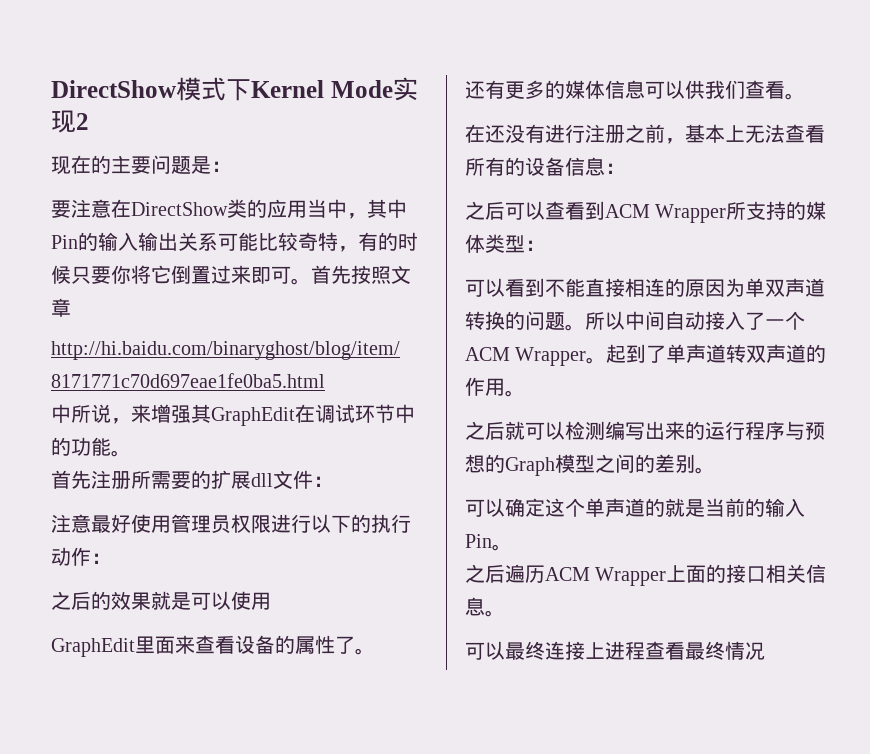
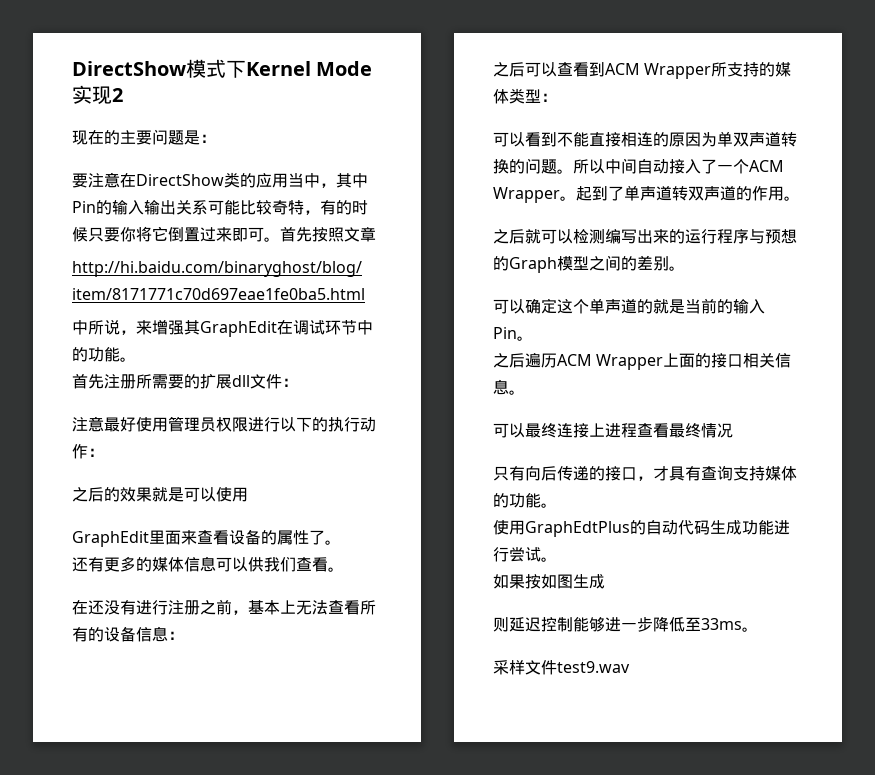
+ 只有向后传递的接口，才具有查询支持媒体的功能。
+ 使用GraphEdtPlus的自动代码生成功能进行尝试。
+ 如果按如图生成
+ 则延迟控制能够进一步降低至33ms。
+ 采样文件test9.wav

